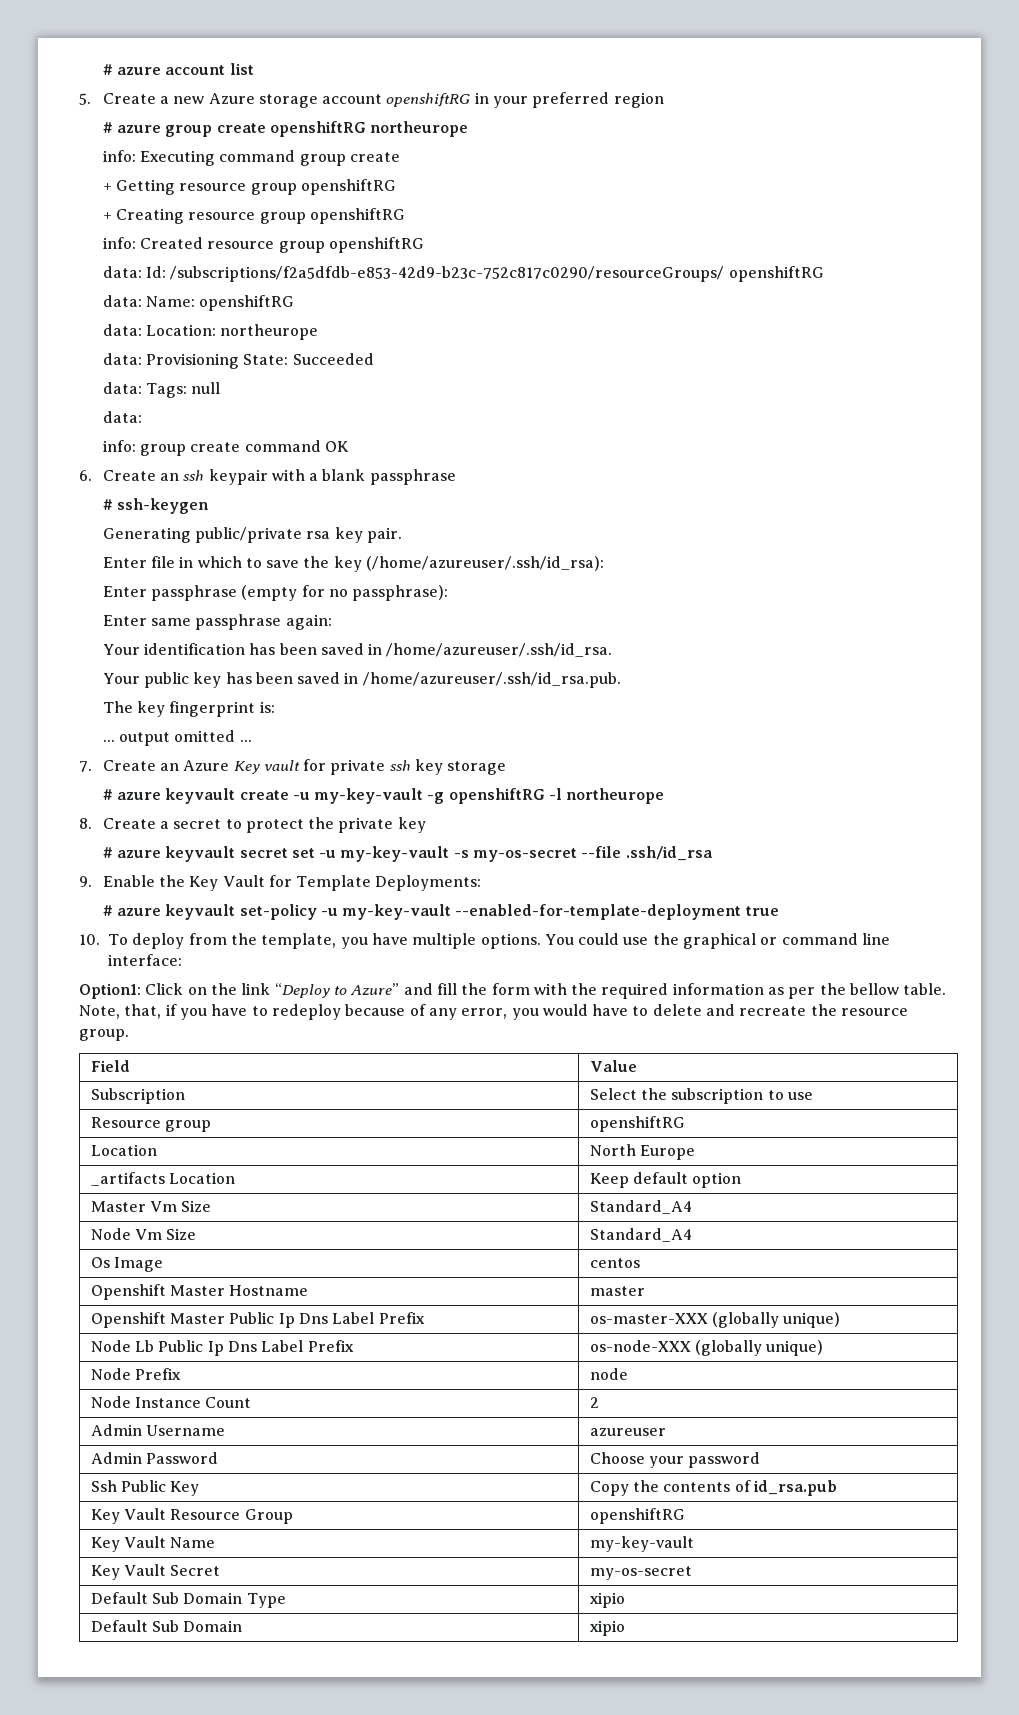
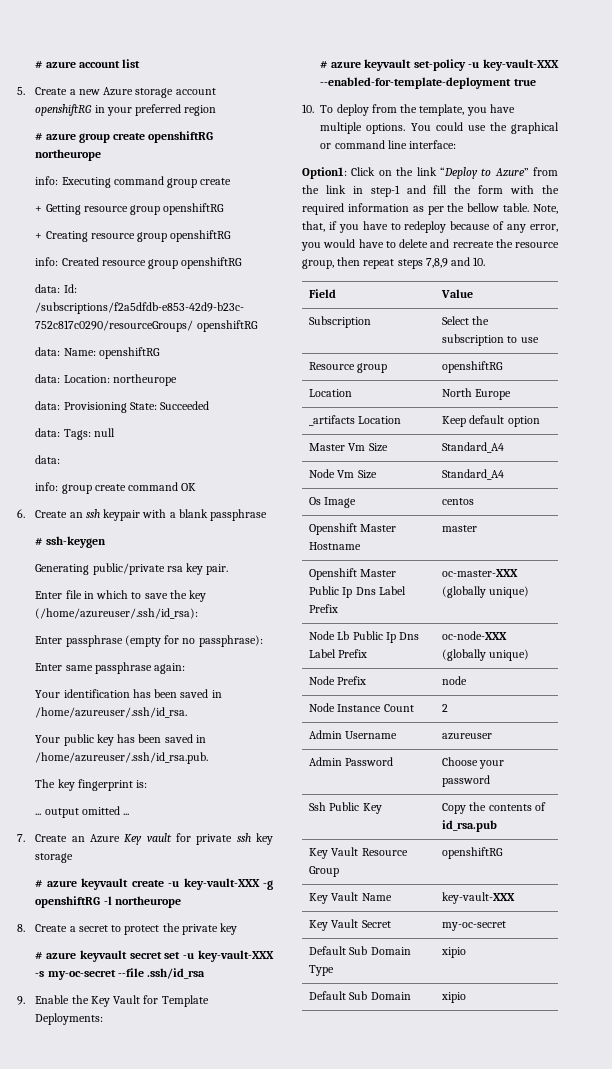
- # azure keyvault create -u my-key-vault -g openshiftRG -l northeurope
+ # azure keyvault create -u key-vault-XXX -g openshiftRG -l northeurope
- # azure keyvault secret set -u my-key-vault -s my-os-secret --file .ssh/id_rsa
+ # azure keyvault secret set -u key-vault-XXX -s my-oc-secret --file .ssh/id_rsa
- # azure keyvault set-policy -u my-key-vault --enabled-for-template-deployment true
+ # azure keyvault set-policy -u key-vault-XXX --enabled-for-template-deployment true
- Option1: Click on the link “Deploy to Azure” and fill the form with the required information as per the bellow table.
+ Option1: Click on the link “Deploy to Azure” from the link in step-1 and fill the form with the required information as per the bellow table.
- Note, that, if you have to redeploy because of any error, you would have to delete and recreate the resource group.
+ Note, that, if you have to redeploy because of any error, you would have to delete and recreate the resource group, then repeat steps 7,8,9 and 10.
- Openshift Master Public Ip Dns Label Prefix | os-master-XXX (globally unique)
+ Openshift Master Public Ip Dns Label Prefix | oc-master-XXX (globally unique)
- Node Lb Public Ip Dns Label Prefix | os-node-XXX (globally unique)
+ Node Lb Public Ip Dns Label Prefix | oc-node-XXX (globally unique)
- Key Vault Name | my-key-vault
+ Key Vault Name | key-vault-XXX
- Key Vault Secret | my-os-secret
+ Key Vault Secret | my-oc-secret

